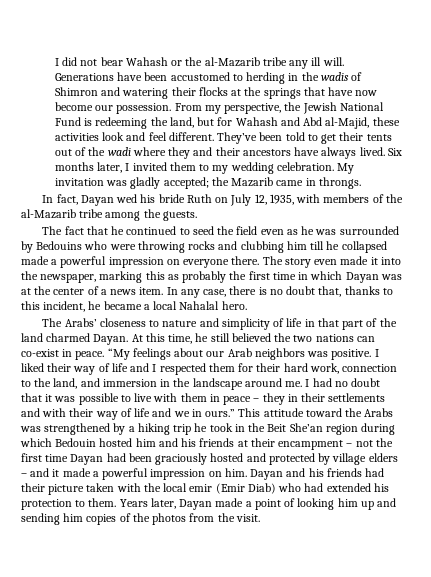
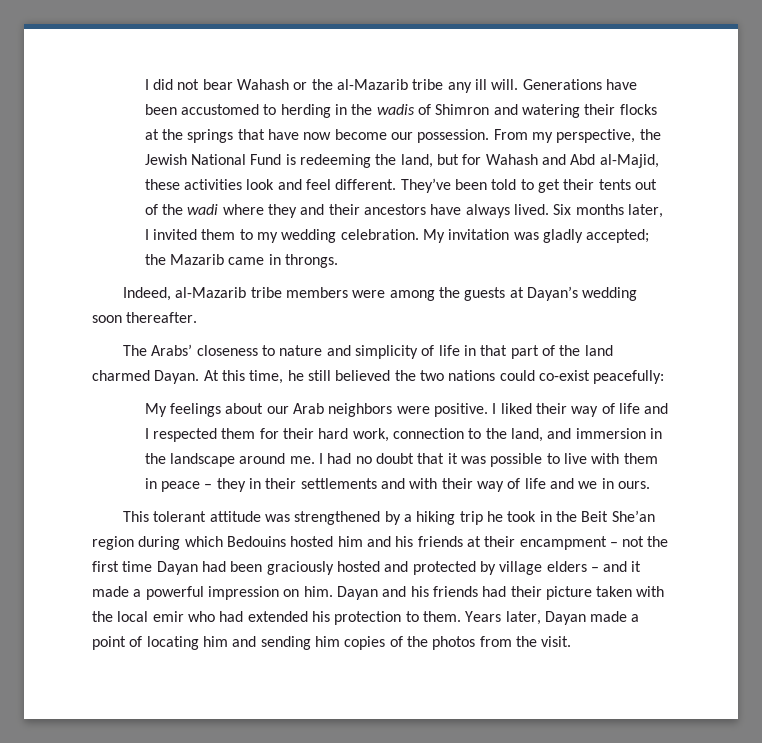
- In fact, Dayan wed his bride Ruth on July 12, 1935, with members of the al-Mazarib tribe among the guests.
- The fact that he continued to seed the field even as he was surrounded by Bedouins who were throwing rocks and clubbing him till he collapsed made a powerful impression on everyone there. The story even made it into the newspaper, marking this as probably the first time in which Dayan was at the center of a news item. In any case, there is no doubt that, thanks to this incident, he became a local Nahalal hero.
+ Indeed, al-Mazarib tribe members were among the guests at Dayan’s wedding soon thereafter.
- At this time, he still believed the two nations can co-exist in peace. “My feelings about our Arab neighbors was positive.
+ At this time, he still believed the two nations could co-exist peacefully:
+ My feelings about our Arab neighbors were positive.
- I had no doubt that it was possible to live with them in peace – they in their settlements and with their way of life and we in ours.” This attitude toward the Arabs was strengthened by a hiking trip he took in the Beit She’an region during which Bedouin hosted him and his friends at their encampment – not the first time Dayan had been graciously hosted and protected by village elders – and it made a powerful impression on him.
+ I had no doubt that it was possible to live with them in peace – they in their settlements and with their way of life and we in ours.
+ This tolerant attitude was strengthened by a hiking trip he took in the Beit She’an region during which Bedouins hosted him and his friends at their encampment – not the first time Dayan had been graciously hosted and protected by village elders – and it made a powerful impression on him.
- Dayan and his friends had their picture taken with the local emir (Emir Diab) who had extended his protection to them.
+ Dayan and his friends had their picture taken with the local emir who had extended his protection to them.
- Years later, Dayan made a point of looking him up and sending him copies of the photos from the visit.
+ Years later, Dayan made a point of locating him and sending him copies of the photos from the visit.

